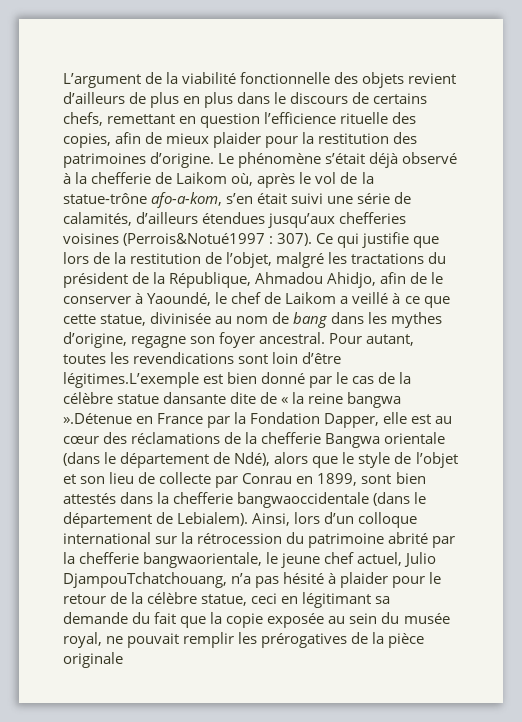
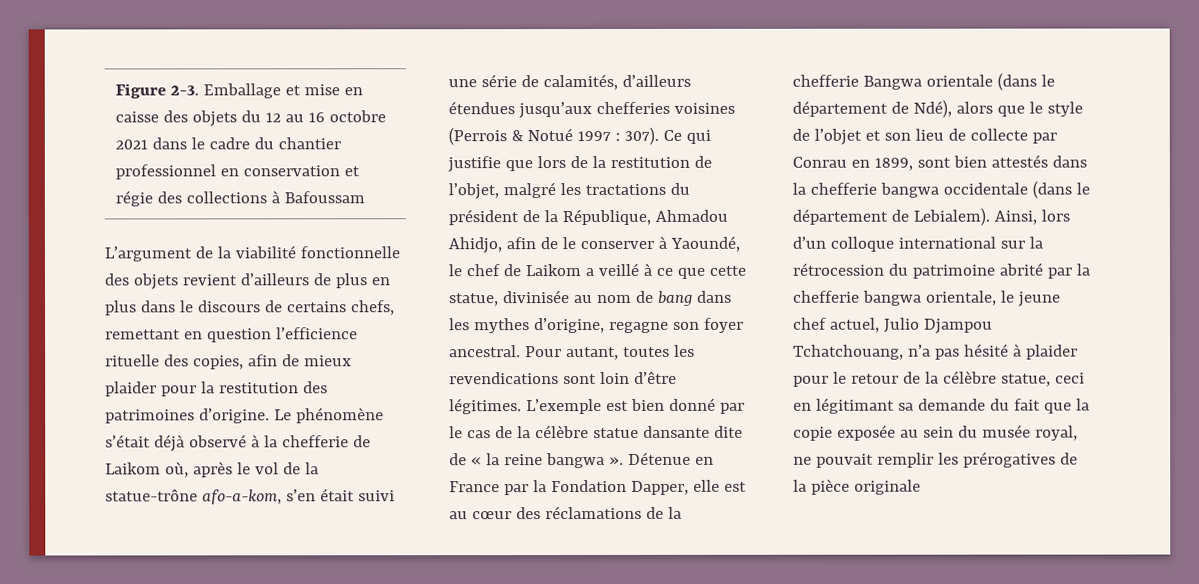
+ Figure 2-3. Emballage et mise en caisse des objets du 12 au 16 octobre 2021 dans le cadre du chantier professionnel en conservation et régie des collections à Bafoussam
- Le phénomène s’était déjà observé à la chefferie de Laikom où, après le vol de la statue-trône afo-a-kom, s’en était suivi une série de calamités, d’ailleurs étendues jusqu’aux chefferies voisines (Perrois&Notué1997 : 307).
+ Le phénomène s’était déjà observé à la chefferie de Laikom où, après le vol de la statue-trône afo-a-kom, s’en était suivi une série de calamités, d’ailleurs étendues jusqu’aux chefferies voisines (Perrois & Notué 1997 : 307).
- Pour autant, toutes les revendications sont loin d’être légitimes.L’exemple est bien donné par le cas de la célèbre statue dansante dite de « la reine bangwa ».Détenue en France par la Fondation Dapper, elle est au cœur des réclamations de la chefferie Bangwa orientale (dans le département de Ndé), alors que le style de l’objet et son lieu de collecte par Conrau en 1899, sont bien attestés dans la chefferie bangwaoccidentale (dans le département de Lebialem).
+ Pour autant, toutes les revendications sont loin d’être légitimes. L’exemple est bien donné par le cas de la célèbre statue dansante dite de « la reine bangwa ». Détenue en France par la Fondation Dapper, elle est au cœur des réclamations de la chefferie Bangwa orientale (dans le département de Ndé), alors que le style de l’objet et son lieu de collecte par Conrau en 1899, sont bien attestés dans la chefferie bangwa occidentale (dans le département de Lebialem).
- Ainsi, lors d’un colloque international sur la rétrocession du patrimoine abrité par la chefferie bangwaorientale, le jeune chef actuel, Julio DjampouTchatchouang, n’a pas hésité à plaider pour le retour de la célèbre statue, ceci en légitimant sa demande du fait que la copie exposée au sein du musée royal, ne pouvait remplir les prérogatives de la pièce originale
+ Ainsi, lors d’un colloque international sur la rétrocession du patrimoine abrité par la chefferie bangwa orientale, le jeune chef actuel, Julio Djampou Tchatchouang, n’a pas hésité à plaider pour le retour de la célèbre statue, ceci en légitimant sa demande du fait que la copie exposée au sein du musée royal, ne pouvait remplir les prérogatives de la pièce originale

